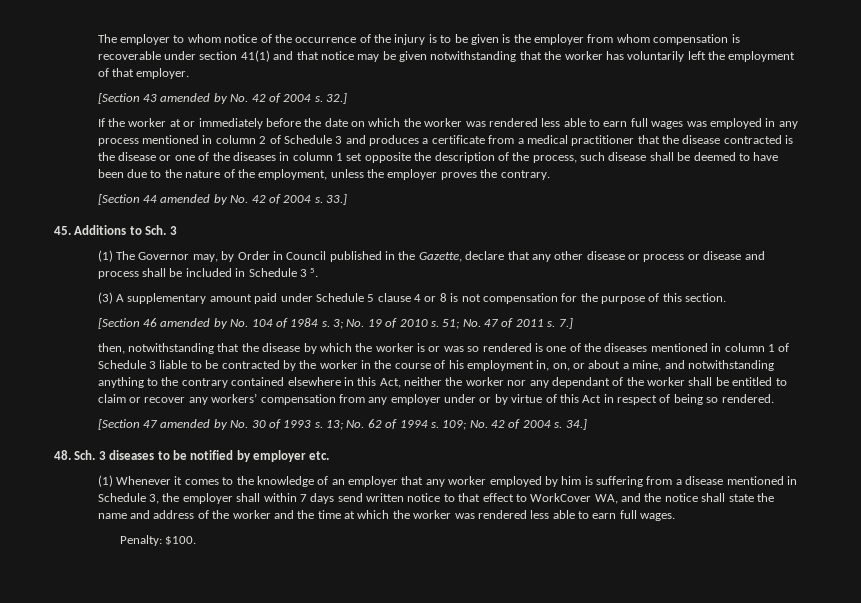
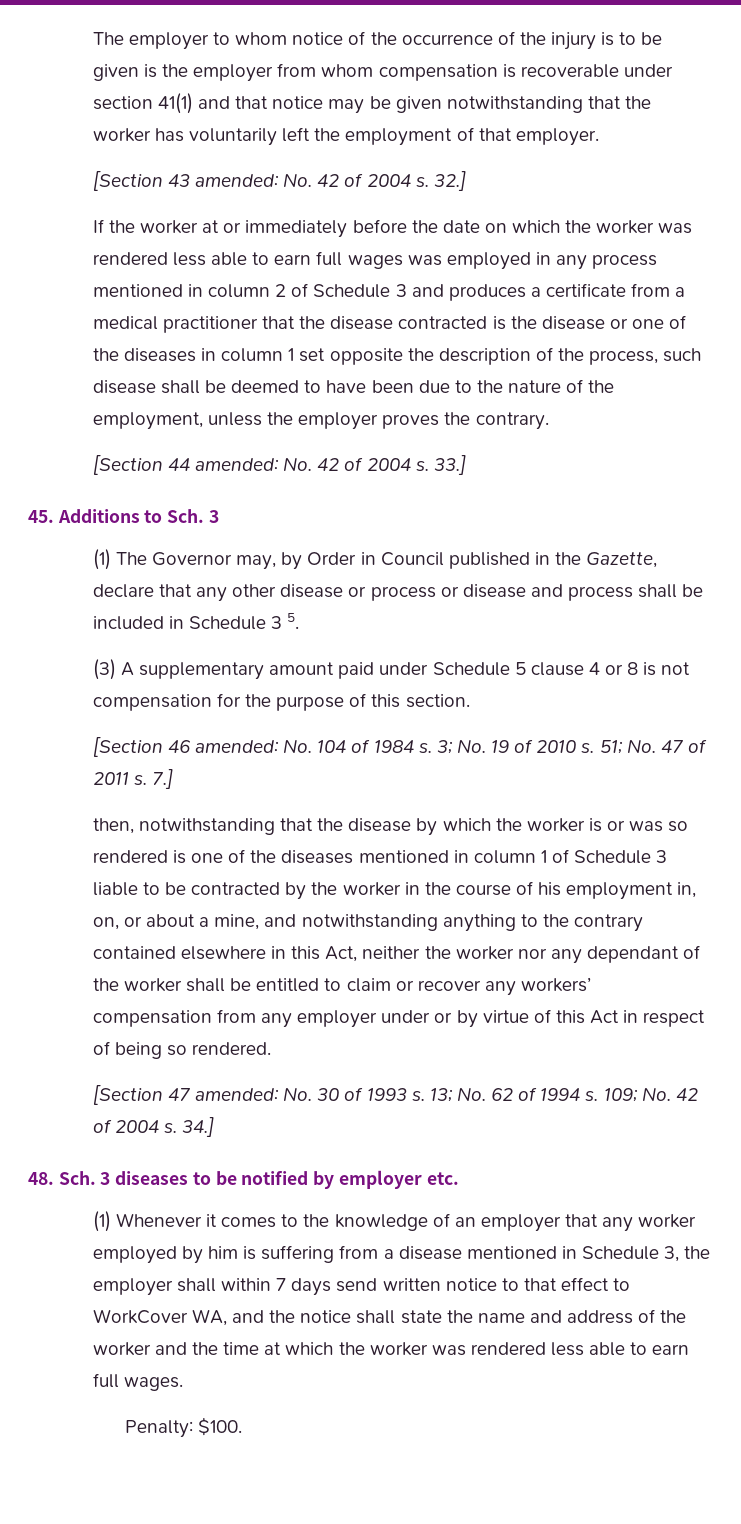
- [Section 43 amended by No. 42 of 2004 s.
+ [Section 43 amended: No. 42 of 2004 s.
- [Section 44 amended by No. 42 of 2004 s.
+ [Section 44 amended: No. 42 of 2004 s.
- [Section 46 amended by No. 104 of 1984 s.
+ [Section 46 amended: No. 104 of 1984 s.
- [Section 47 amended by No. 30 of 1993 s.
+ [Section 47 amended: No. 30 of 1993 s.

